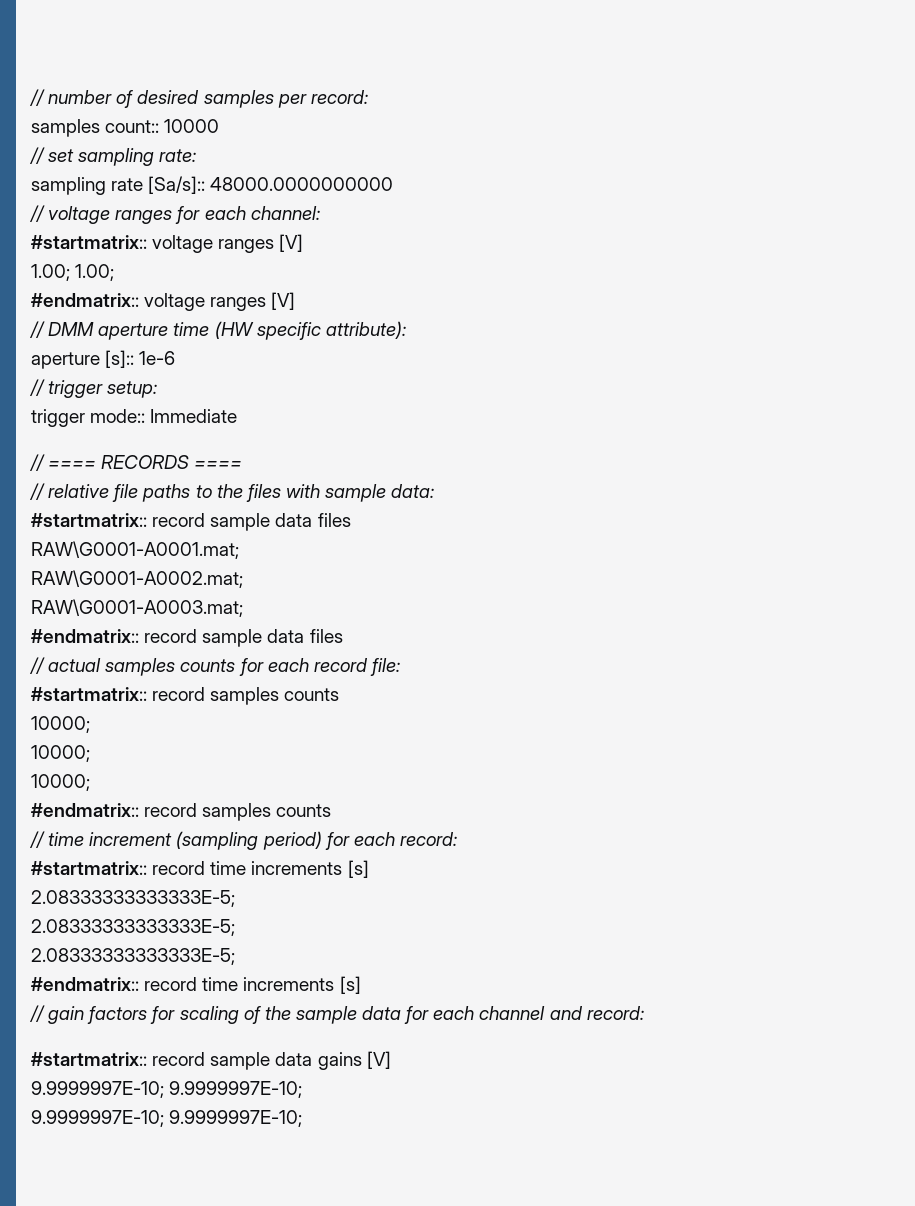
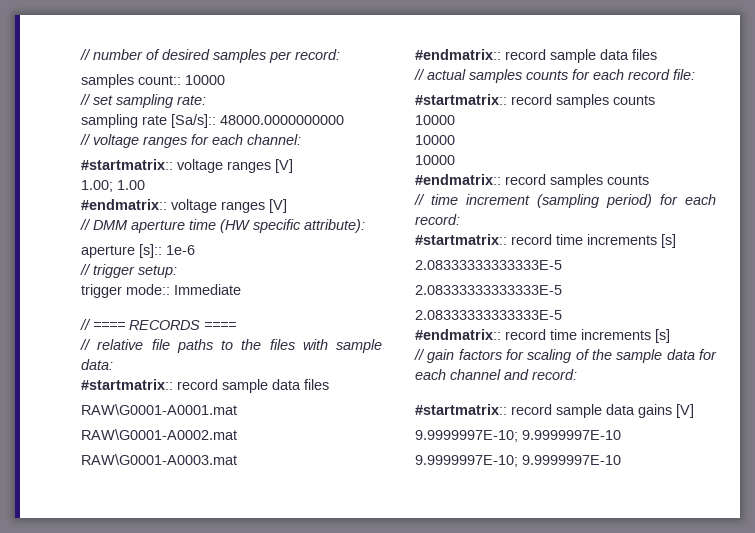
- 1.00; 1.00;
+ 1.00; 1.00
- RAW\G0001-A0001.mat;
- RAW\G0001-A0002.mat;
- RAW\G0001-A0003.mat;
+ RAW\G0001-A0001.mat
+ RAW\G0001-A0002.mat
+ RAW\G0001-A0003.mat
  #startmatrix:: record samples counts
- 10000;
- 10000;
- 10000;
+ 10000
+ 10000
+ 10000
  #startmatrix:: record time increments [s]
- 2.08333333333333E-5;
- 2.08333333333333E-5;
- 2.08333333333333E-5;
+ 2.08333333333333E-5
+ 2.08333333333333E-5
+ 2.08333333333333E-5
  #startmatrix:: record sample data gains [V]
- 9.9999997E-10; 9.9999997E-10;
- 9.9999997E-10; 9.9999997E-10;
+ 9.9999997E-10; 9.9999997E-10
+ 9.9999997E-10; 9.9999997E-10

